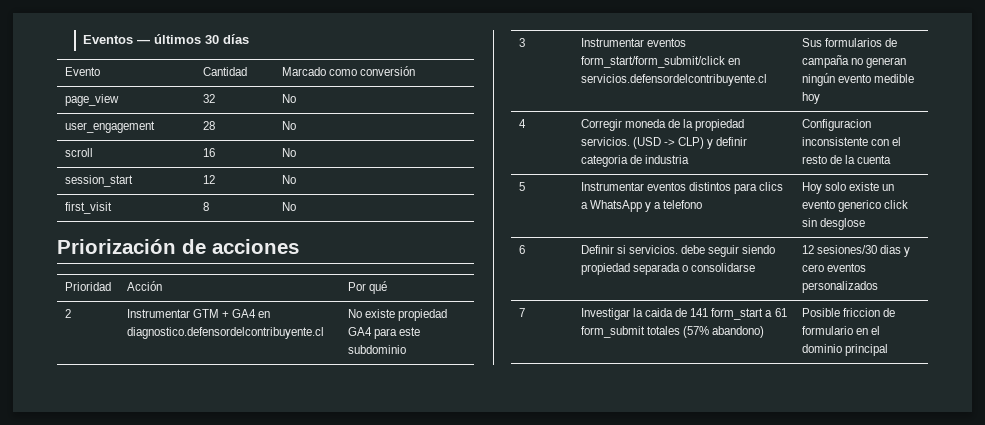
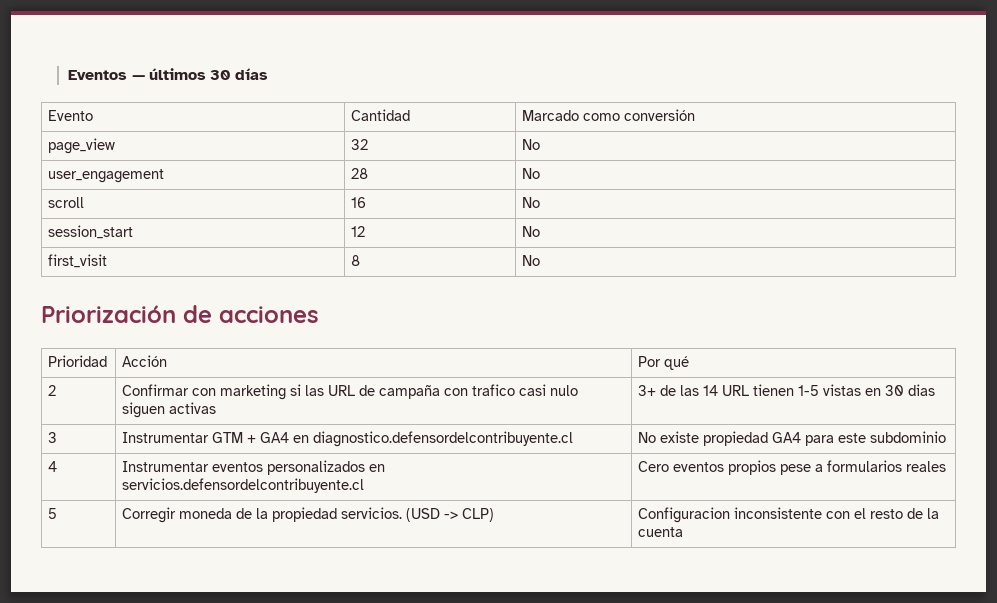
- 2 | Instrumentar GTM + GA4 en diagnostico.defensordelcontribuyente.cl | No existe propiedad GA4 para este subdominio
+ 2 | Confirmar con marketing si las URL de campaña con trafico casi nulo siguen activas | 3+ de las 14 URL tienen 1-5 vistas en 30 dias
+ 3 | Instrumentar GTM + GA4 en diagnostico.defensordelcontribuyente.cl | No existe propiedad GA4 para este subdominio
- 3 | Instrumentar eventos form_start/form_submit/click en servicios.defensordelcontribuyente.cl | Sus formularios de campaña no generan ningún evento medible hoy
- 4 | Corregir moneda de la propiedad servicios. (USD -> CLP) y definir categoria de industria | Configuracion inconsistente con el resto de la cuenta
+ 4 | Instrumentar eventos personalizados en servicios.defensordelcontribuyente.cl | Cero eventos propios pese a formularios reales
+ 5 | Corregir moneda de la propiedad servicios. (USD -> CLP) | Configuracion inconsistente con el resto de la cuenta
- 5 | Instrumentar eventos distintos para clics a WhatsApp y a telefono | Hoy solo existe un evento generico click sin desglose
- 6 | Definir si servicios. debe seguir siendo propiedad separada o consolidarse | 12 sesiones/30 dias y cero eventos personalizados
- 7 | Investigar la caida de 141 form_start a 61 form_submit totales (57% abandono) | Posible friccion de formulario en el dominio principal

